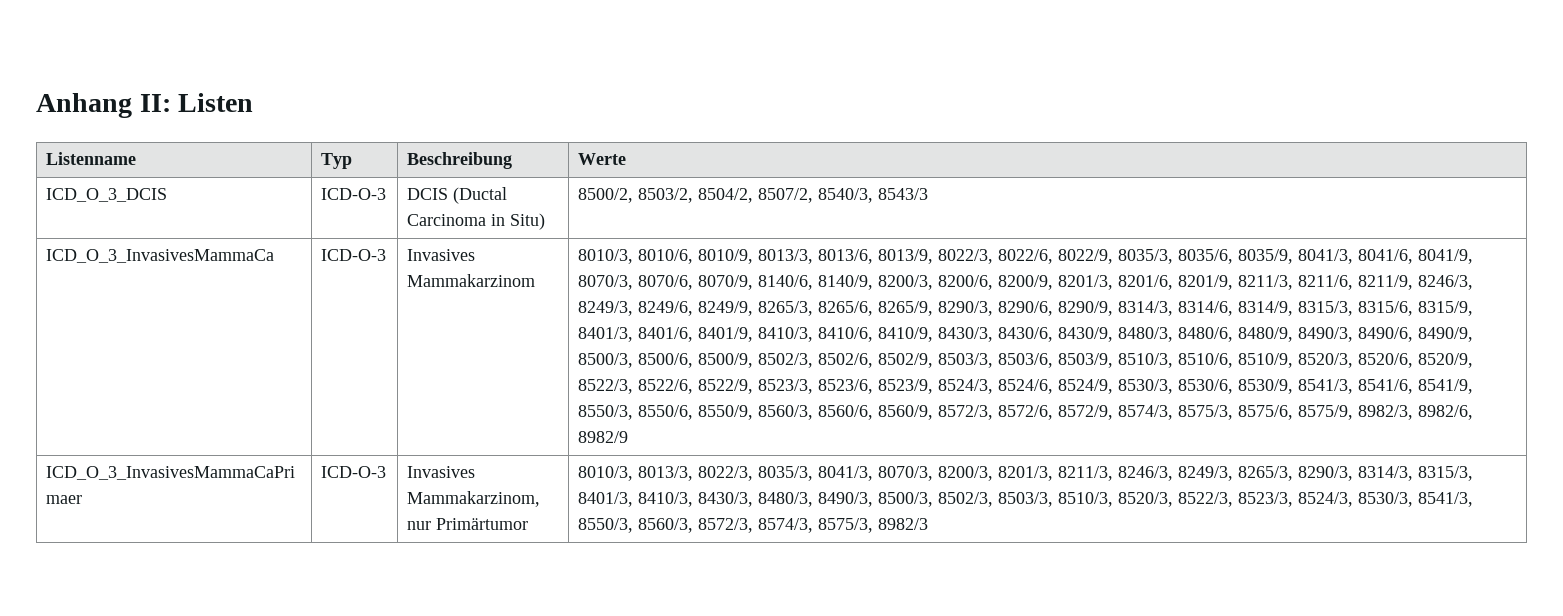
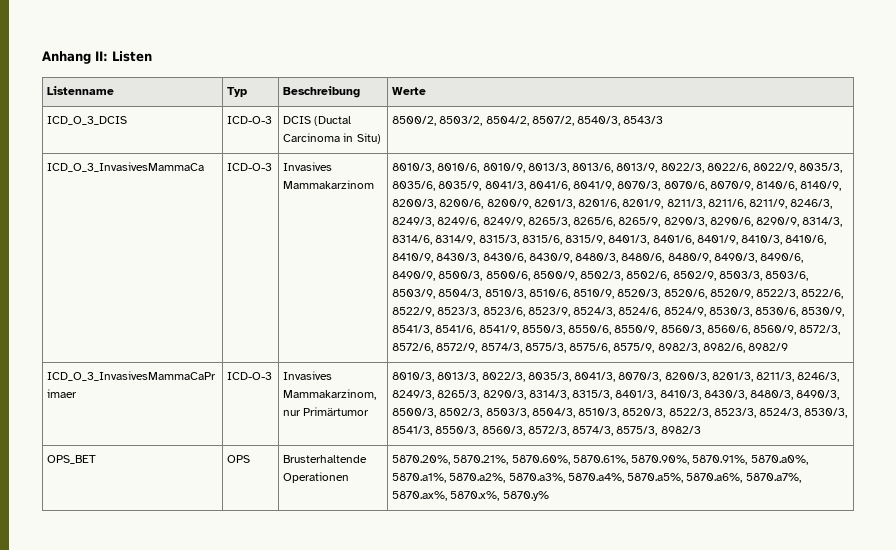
- 8010/3, 8010/6, 8010/9, 8013/3, 8013/6, 8013/9, 8022/3, 8022/6, 8022/9, 8035/3, 8035/6, 8035/9, 8041/3, 8041/6, 8041/9, 8070/3, 8070/6, 8070/9, 8140/6, 8140/9, 8200/3, 8200/6, 8200/9, 8201/3, 8201/6, 8201/9, 8211/3, 8211/6, 8211/9, 8246/3, 8249/3, 8249/6, 8249/9, 8265/3, 8265/6, 8265/9, 8290/3, 8290/6, 8290/9, 8314/3, 8314/6, 8314/9, 8315/3, 8315/6, 8315/9, 8401/3, 8401/6, 8401/9, 8410/3, 8410/6, 8410/9, 8430/3, 8430/6, 8430/9, 8480/3, 8480/6, 8480/9, 8490/3, 8490/6, 8490/9, 8500/3, 8500/6, 8500/9, 8502/3, 8502/6, 8502/9, 8503/3, 8503/6, 8503/9, 8510/3, 8510/6, 8510/9, 8520/3, 8520/6, 8520/9, 8522/3, 8522/6, 8522/9, 8523/3, 8523/6, 8523/9, 8524/3, 8524/6, 8524/9, 8530/3, 8530/6, 8530/9, 8541/3, 8541/6, 8541/9, 8550/3, 8550/6, 8550/9, 8560/3, 8560/6, 8560/9, 8572/3, 8572/6, 8572/9, 8574/3, 8575/3, 8575/6, 8575/9, 8982/3, 8982/6, 8982/9
+ 8010/3, 8010/6, 8010/9, 8013/3, 8013/6, 8013/9, 8022/3, 8022/6, 8022/9, 8035/3, 8035/6, 8035/9, 8041/3, 8041/6, 8041/9, 8070/3, 8070/6, 8070/9, 8140/6, 8140/9, 8200/3, 8200/6, 8200/9, 8201/3, 8201/6, 8201/9, 8211/3, 8211/6, 8211/9, 8246/3, 8249/3, 8249/6, 8249/9, 8265/3, 8265/6, 8265/9, 8290/3, 8290/6, 8290/9, 8314/3, 8314/6, 8314/9, 8315/3, 8315/6, 8315/9, 8401/3, 8401/6, 8401/9, 8410/3, 8410/6, 8410/9, 8430/3, 8430/6, 8430/9, 8480/3, 8480/6, 8480/9, 8490/3, 8490/6, 8490/9, 8500/3, 8500/6, 8500/9, 8502/3, 8502/6, 8502/9, 8503/3, 8503/6, 8503/9, 8504/3, 8510/3, 8510/6, 8510/9, 8520/3, 8520/6, 8520/9, 8522/3, 8522/6, 8522/9, 8523/3, 8523/6, 8523/9, 8524/3, 8524/6, 8524/9, 8530/3, 8530/6, 8530/9, 8541/3, 8541/6, 8541/9, 8550/3, 8550/6, 8550/9, 8560/3, 8560/6, 8560/9, 8572/3, 8572/6, 8572/9, 8574/3, 8575/3, 8575/6, 8575/9, 8982/3, 8982/6, 8982/9
- 8010/3, 8013/3, 8022/3, 8035/3, 8041/3, 8070/3, 8200/3, 8201/3, 8211/3, 8246/3, 8249/3, 8265/3, 8290/3, 8314/3, 8315/3, 8401/3, 8410/3, 8430/3, 8480/3, 8490/3, 8500/3, 8502/3, 8503/3, 8510/3, 8520/3, 8522/3, 8523/3, 8524/3, 8530/3, 8541/3, 8550/3, 8560/3, 8572/3, 8574/3, 8575/3, 8982/3
+ 8010/3, 8013/3, 8022/3, 8035/3, 8041/3, 8070/3, 8200/3, 8201/3, 8211/3, 8246/3, 8249/3, 8265/3, 8290/3, 8314/3, 8315/3, 8401/3, 8410/3, 8430/3, 8480/3, 8490/3, 8500/3, 8502/3, 8503/3, 8504/3, 8510/3, 8520/3, 8522/3, 8523/3, 8524/3, 8530/3, 8541/3, 8550/3, 8560/3, 8572/3, 8574/3, 8575/3, 8982/3
+ OPS_BET | OPS | Brusterhaltende Operationen | 5870.20%, 5870.21%, 5870.60%, 5870.61%, 5870.90%, 5870.91%, 5870.a0%, 5870.a1%, 5870.a2%, 5870.a3%, 5870.a4%, 5870.a5%, 5870.a6%, 5870.a7%, 5870.ax%, 5870.x%, 5870.y%

